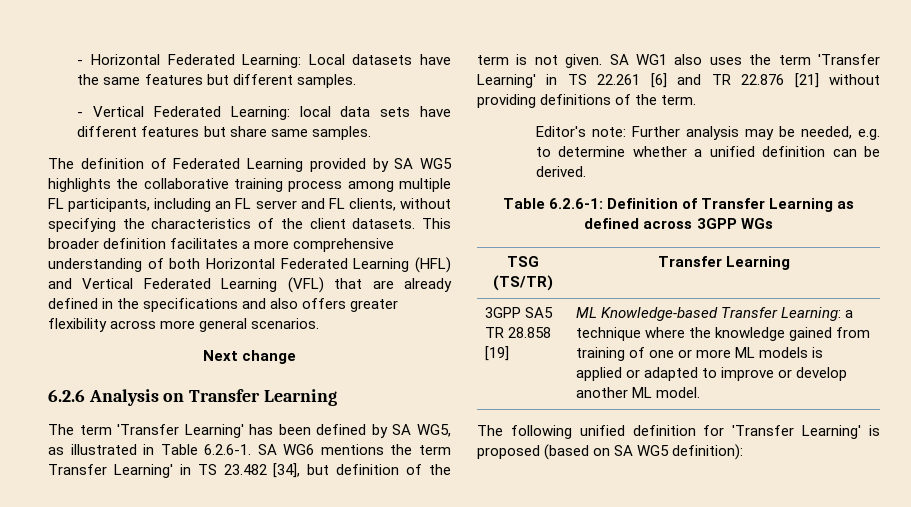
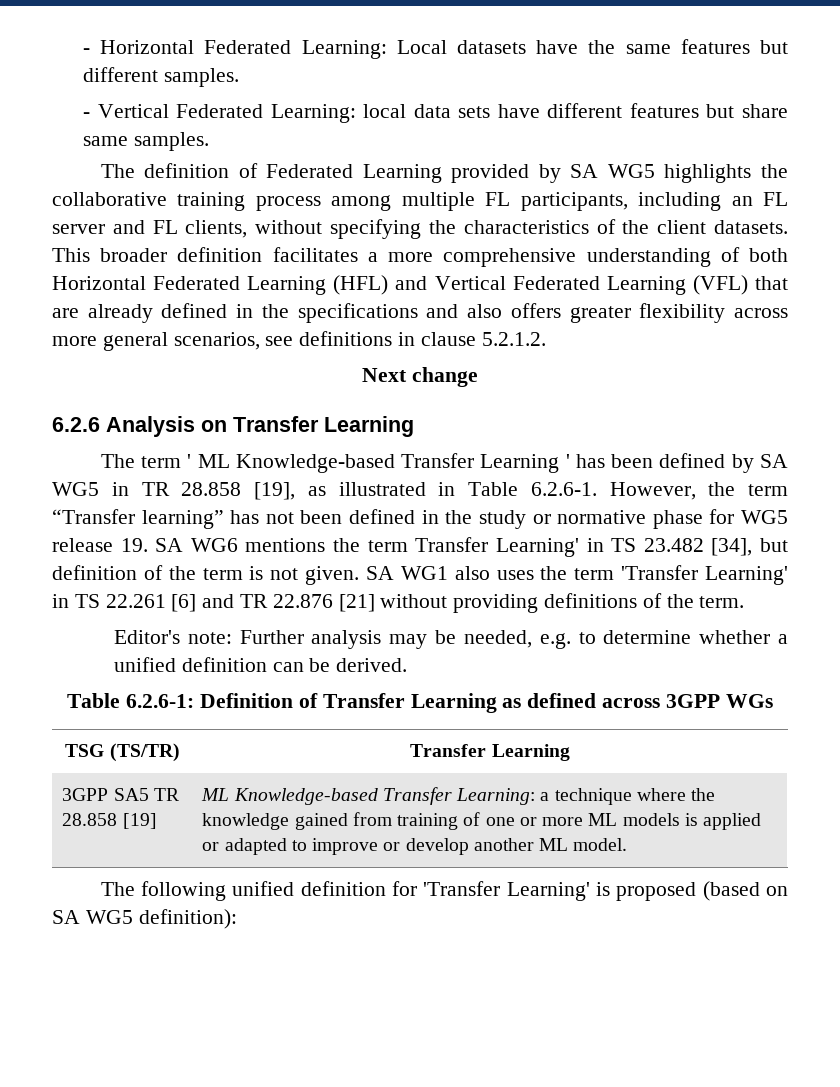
- This broader definition facilitates a more comprehensive understanding of both Horizontal Federated Learning (HFL) and Vertical Federated Learning (VFL) that are already defined in the specifications and also offers greater flexibility across more general scenarios.
+ This broader definition facilitates a more comprehensive understanding of both Horizontal Federated Learning (HFL) and Vertical Federated Learning (VFL) that are already defined in the specifications and also offers greater flexibility across more general scenarios, see definitions in clause 5.2.1.2.
- The term 'Transfer Learning' has been defined by SA WG5, as illustrated in Table 6.2.6-1. SA WG6 mentions the term Transfer Learning' in TS 23.482 [34], but definition of the term is not given.
+ The term ' ML Knowledge-based Transfer Learning ' has been defined by SA WG5 in TR 28.858 [19], as illustrated in Table 6.2.6-1. However, the term “Transfer learning” has not been defined in the study or normative phase for WG5 release 19. SA WG6 mentions the term Transfer Learning' in TS 23.482 [34], but definition of the term is not given.

